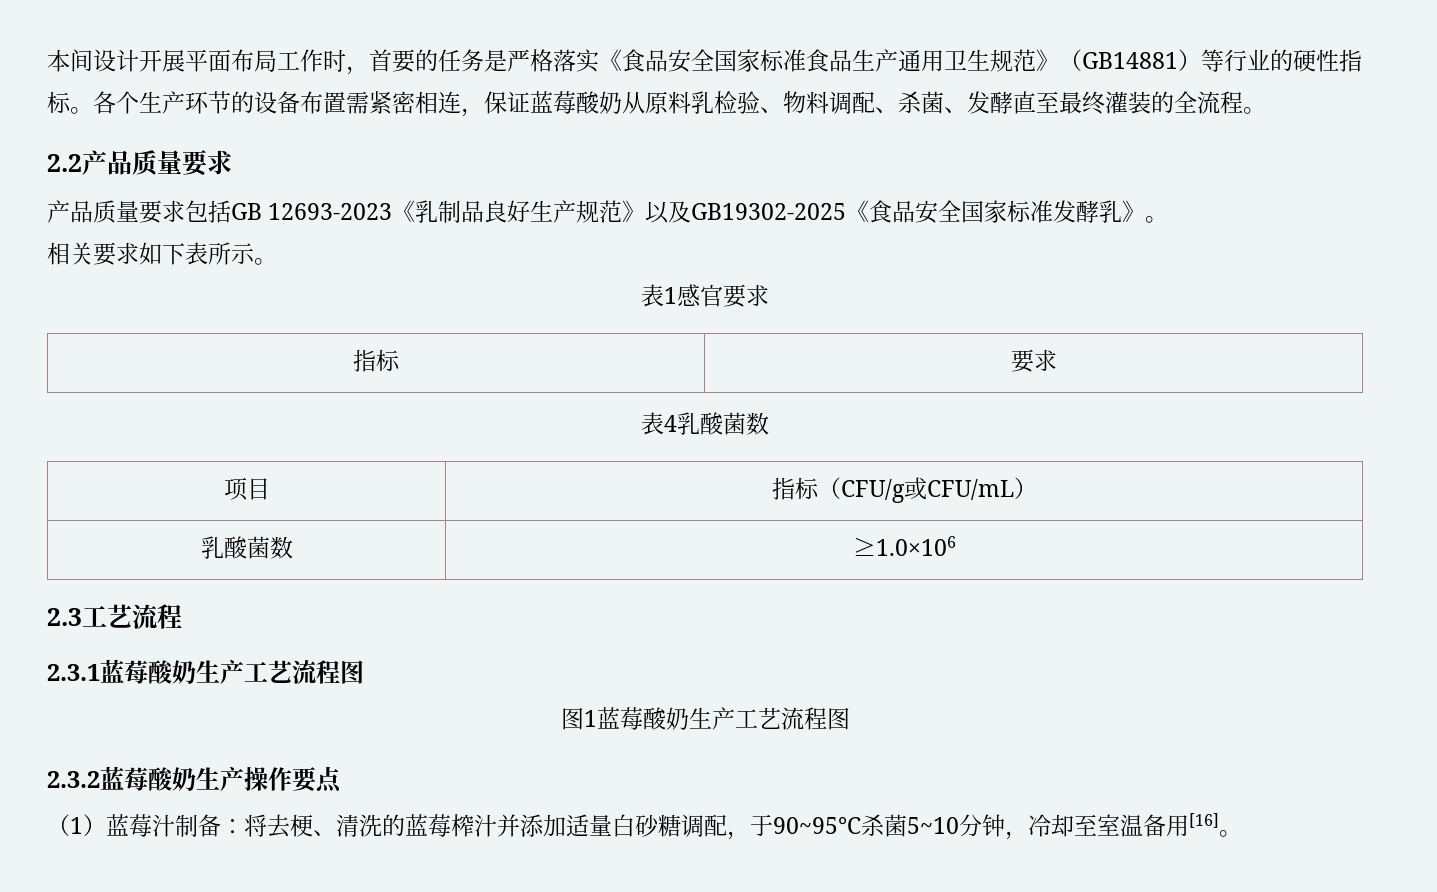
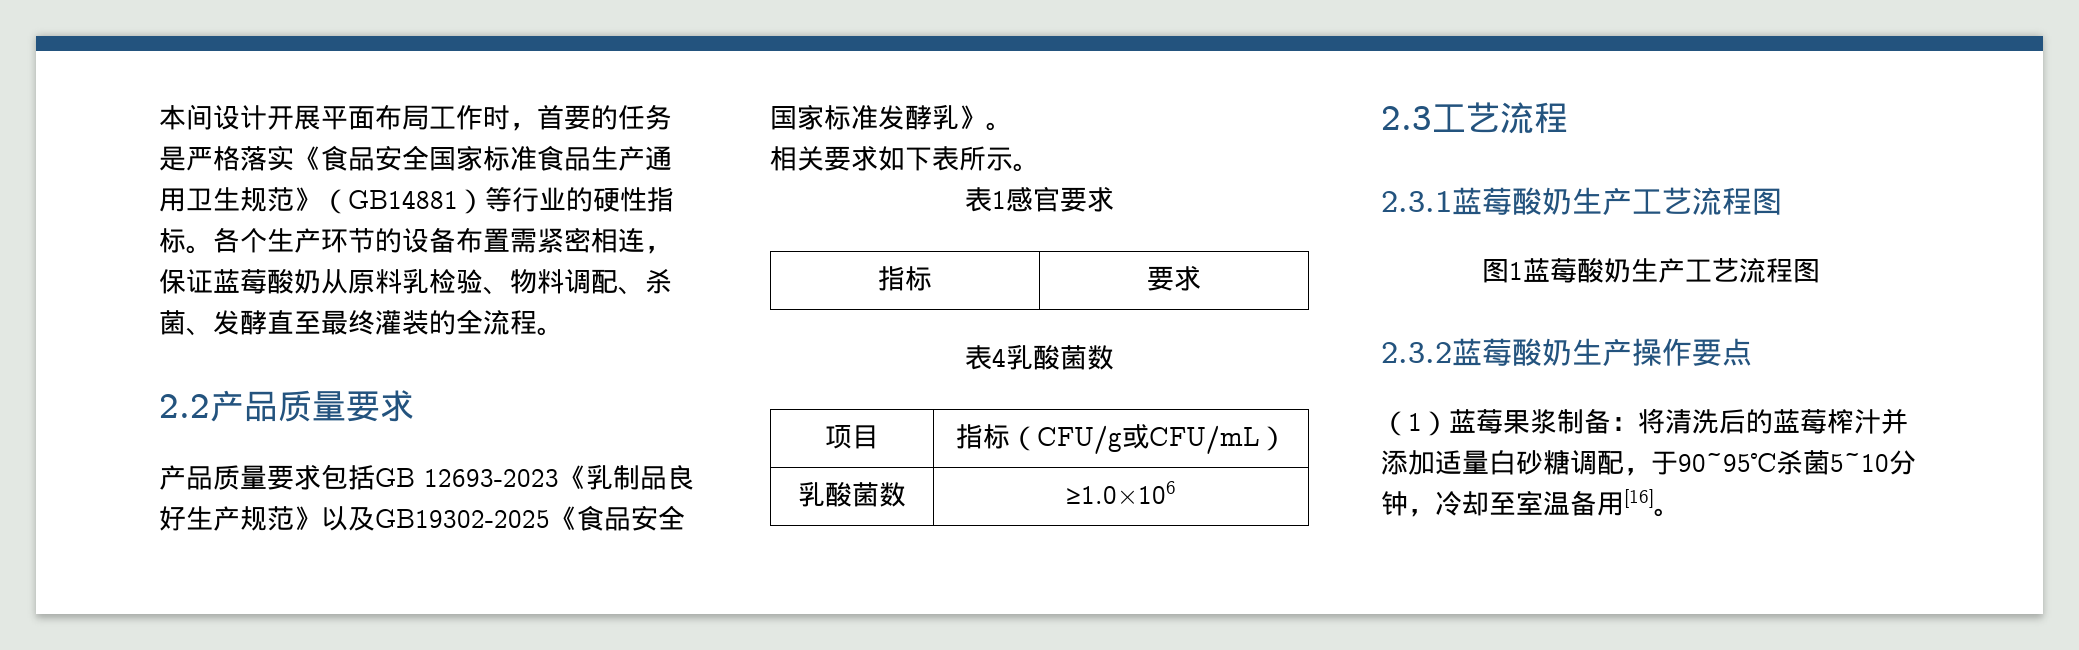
- （1）蓝莓汁制备：将去梗、清洗的蓝莓榨汁并添加适量白砂糖调配，于90~95℃杀菌5~10分钟，冷却至室温备用[16]。
+ （1）蓝莓果浆制备：将清洗后的蓝莓榨汁并添加适量白砂糖调配，于90~95℃杀菌5~10分钟，冷却至室温备用[16]。

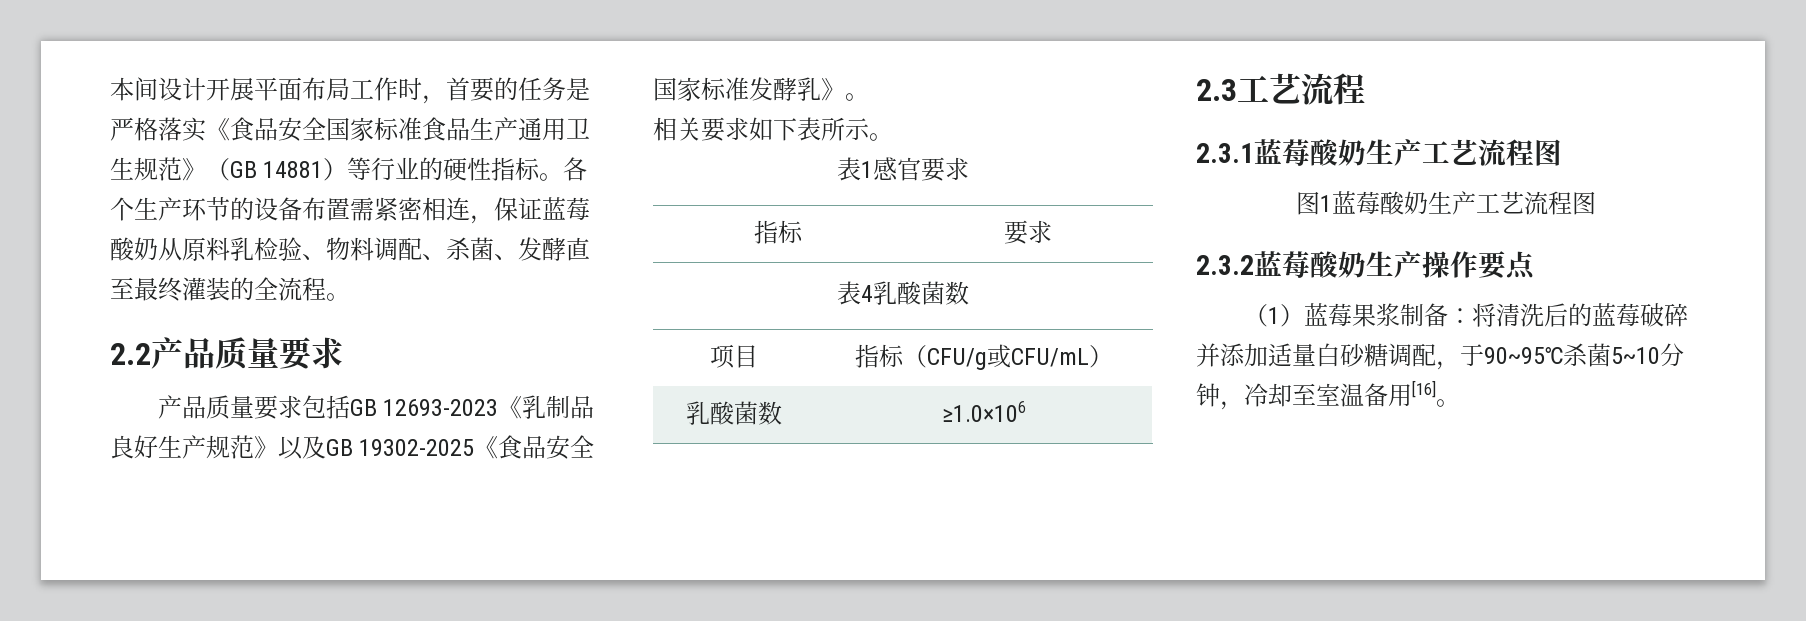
- 本间设计开展平面布局工作时，首要的任务是严格落实《食品安全国家标准食品生产通用卫生规范》（GB14881）等行业的硬性指标。
+ 本间设计开展平面布局工作时，首要的任务是严格落实《食品安全国家标准食品生产通用卫生规范》（GB 14881）等行业的硬性指标。
- 产品质量要求包括GB 12693-2023《乳制品良好生产规范》以及GB19302-2025《食品安全国家标准发酵乳》。
+ 产品质量要求包括GB 12693-2023《乳制品良好生产规范》以及GB 19302-2025《食品安全国家标准发酵乳》。
- （1）蓝莓果浆制备：将清洗后的蓝莓榨汁并添加适量白砂糖调配，于90~95℃杀菌5~10分钟，冷却至室温备用[16]。
+ （1）蓝莓果浆制备：将清洗后的蓝莓破碎并添加适量白砂糖调配，于90~95℃杀菌5~10分钟，冷却至室温备用[16]。

